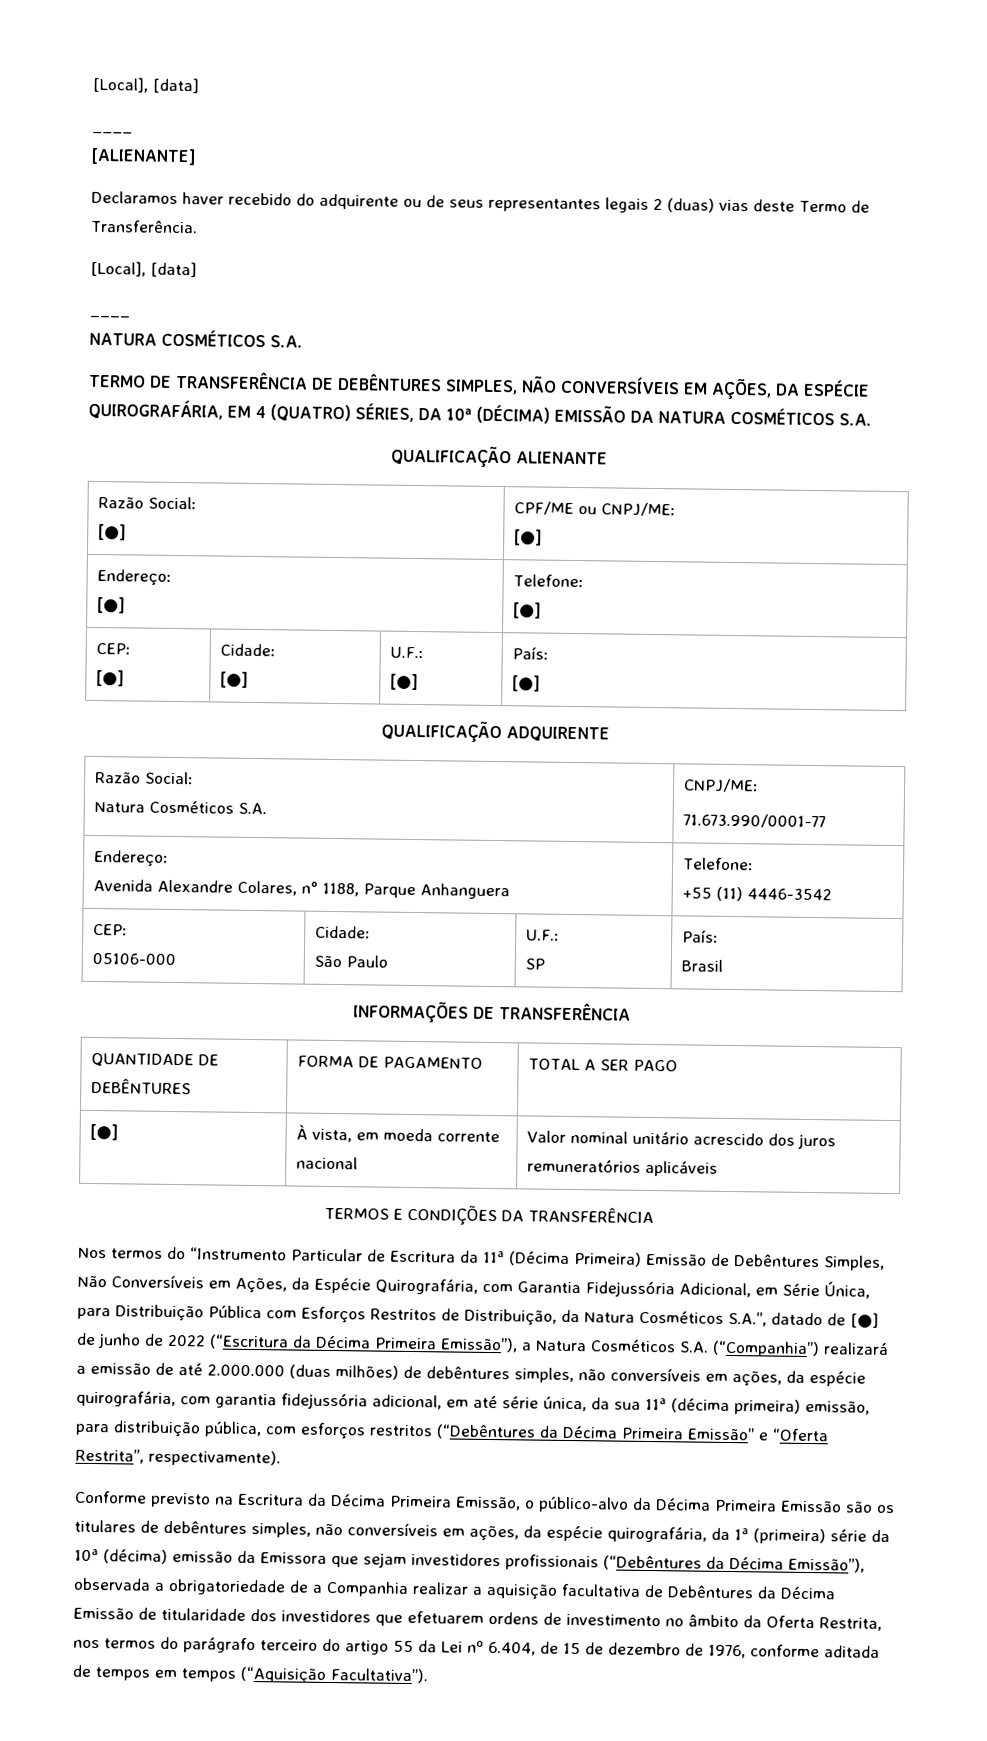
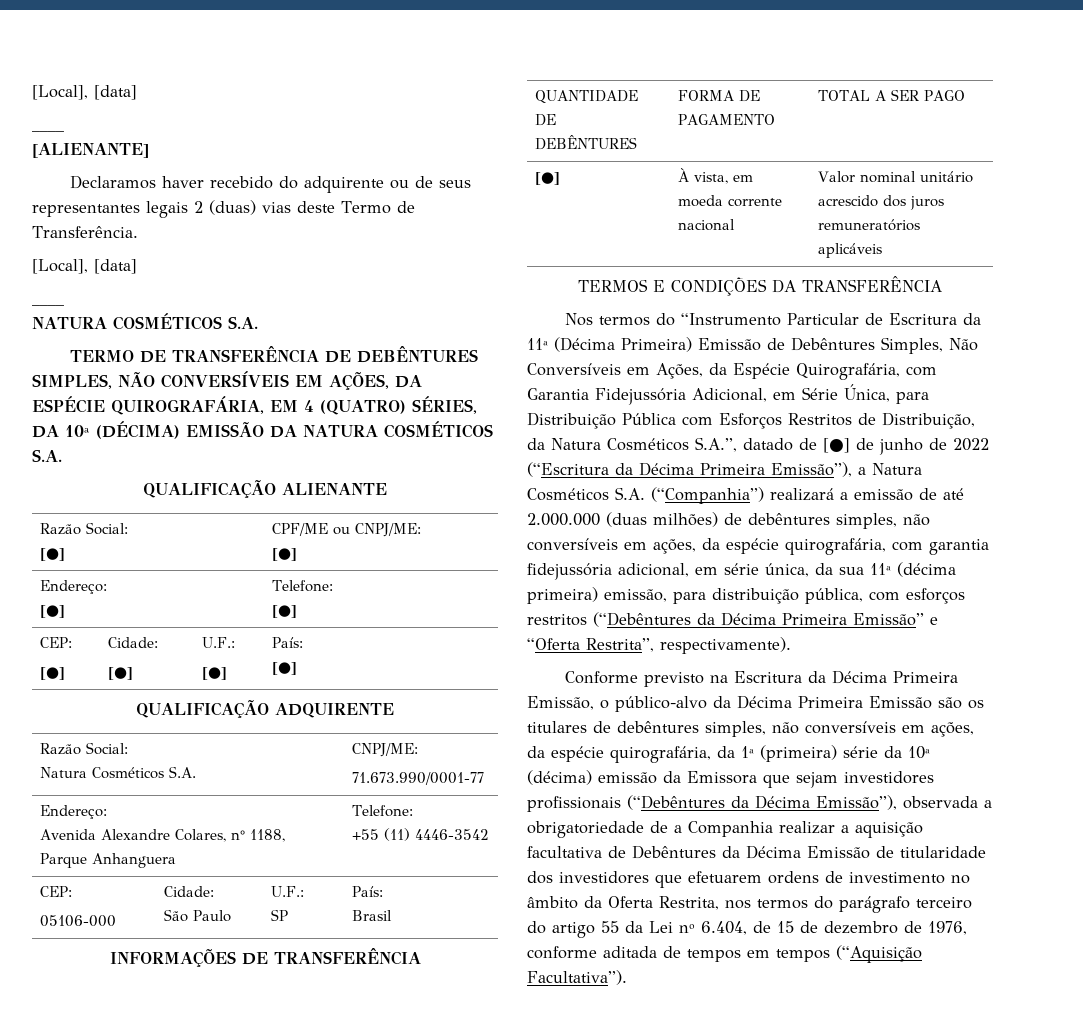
- Nos termos do “Instrumento Particular de Escritura da 11ª (Décima Primeira) Emissão de Debêntures Simples, Não Conversíveis em Ações, da Espécie Quirografária, com Garantia Fidejussória Adicional, em Série Única, para Distribuição Pública com Esforços Restritos de Distribuição, da Natura Cosméticos S.A.”, datado de [●] de junho de 2022 (“Escritura da Décima Primeira Emissão”), a Natura Cosméticos S.A. (“Companhia”) realizará a emissão de até 2.000.000 (duas milhões) de debêntures simples, não conversíveis em ações, da espécie quirografária, com garantia fidejussória adicional, em até série única, da sua 11ª (décima primeira) emissão, para distribuição pública, com esforços restritos (“Debêntures da Décima Primeira Emissão” e “Oferta Restrita”, respectivamente).
+ Nos termos do “Instrumento Particular de Escritura da 11ª (Décima Primeira) Emissão de Debêntures Simples, Não Conversíveis em Ações, da Espécie Quirografária, com Garantia Fidejussória Adicional, em Série Única, para Distribuição Pública com Esforços Restritos de Distribuição, da Natura Cosméticos S.A.”, datado de [●] de junho de 2022 (“Escritura da Décima Primeira Emissão”), a Natura Cosméticos S.A. (“Companhia”) realizará a emissão de até 2.000.000 (duas milhões) de debêntures simples, não conversíveis em ações, da espécie quirografária, com garantia fidejussória adicional, em série única, da sua 11ª (décima primeira) emissão, para distribuição pública, com esforços restritos (“Debêntures da Décima Primeira Emissão” e “Oferta Restrita”, respectivamente).

